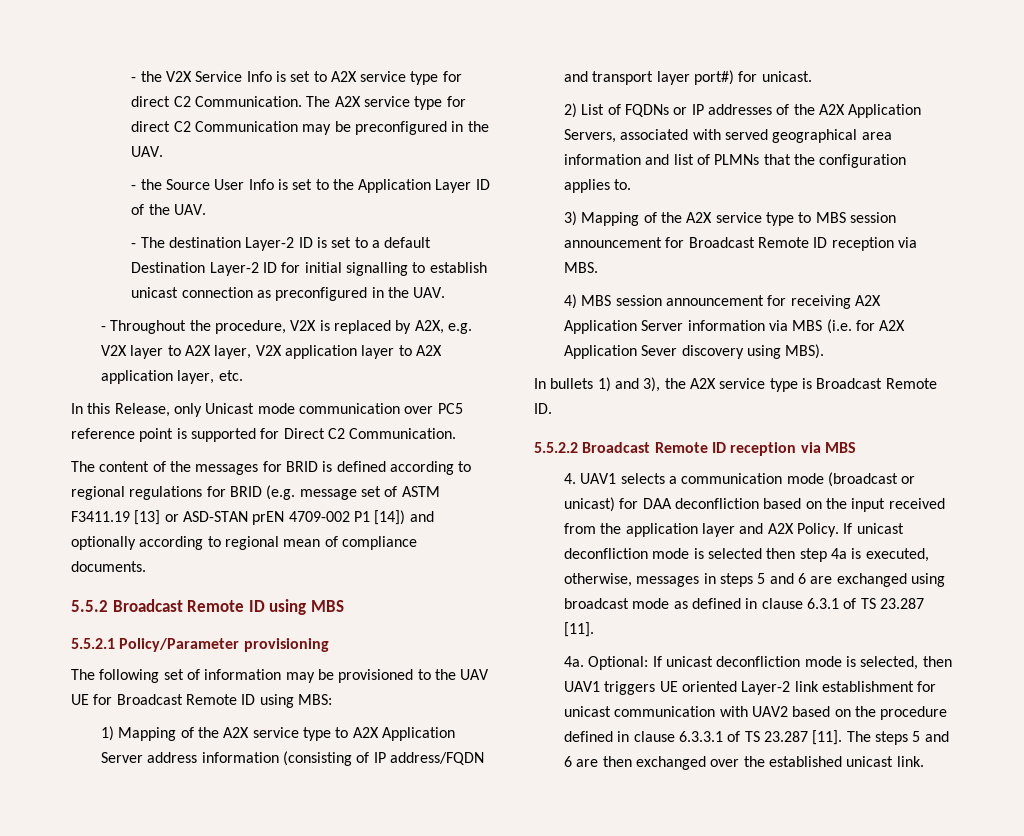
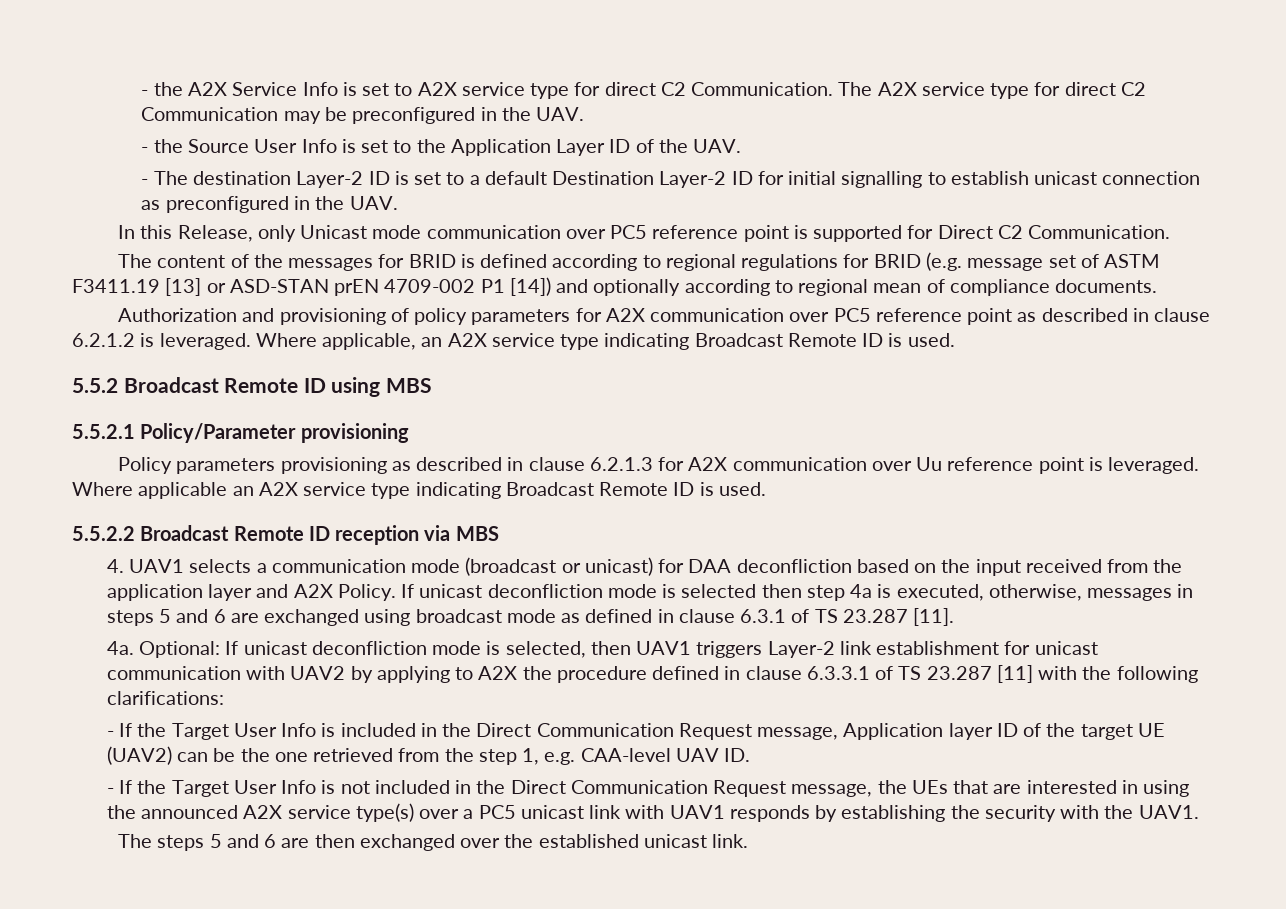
- - the V2X Service Info is set to A2X service type for direct C2 Communication.
+ - the A2X Service Info is set to A2X service type for direct C2 Communication.
- - Throughout the procedure, V2X is replaced by A2X, e.g. V2X layer to A2X layer, V2X application layer to A2X application layer, etc.
+ Authorization and provisioning of policy parameters for A2X communication over PC5 reference point as described in clause 6.2.1.2 is leveraged. Where applicable, an A2X service type indicating Broadcast Remote ID is used.
- The following set of information may be provisioned to the UAV UE for Broadcast Remote ID using MBS:
- 1) Mapping of the A2X service type to A2X Application Server address information (consisting of IP address/FQDN and transport layer port#) for unicast.
- 2) List of FQDNs or IP addresses of the A2X Application Servers, associated with served geographical area information and list of PLMNs that the configuration applies to.
- 3) Mapping of the A2X service type to MBS session announcement for Broadcast Remote ID reception via MBS.
- 4) MBS session announcement for receiving A2X Application Server information via MBS (i.e. for A2X Application Sever discovery using MBS).
- In bullets 1) and 3), the A2X service type is Broadcast Remote ID.
+ Policy parameters provisioning as described in clause 6.2.1.3 for A2X communication over Uu reference point is leveraged. Where applicable an A2X service type indicating Broadcast Remote ID is used.
- Optional: If unicast deconfliction mode is selected, then UAV1 triggers UE oriented Layer-2 link establishment for unicast communication with UAV2 based on the procedure defined in clause 6.3.3.1 of TS 23.287 [11]. The steps 5 and 6 are then exchanged over the established unicast link.
+ Optional: If unicast deconfliction mode is selected, then UAV1 triggers Layer-2 link establishment for unicast communication with UAV2 by applying to A2X the procedure defined in clause 6.3.3.1 of TS 23.287 [11] with the following clarifications:
+ - If the Target User Info is included in the Direct Communication Request message, Application layer ID of the target UE (UAV2) can be the one retrieved from the step 1, e.g. CAA-level UAV ID.
+ - If the Target User Info is not included in the Direct Communication Request message, the UEs that are interested in using the announced A2X service type(s) over a PC5 unicast link with UAV1 responds by establishing the security with the UAV1.
+ The steps 5 and 6 are then exchanged over the established unicast link.

